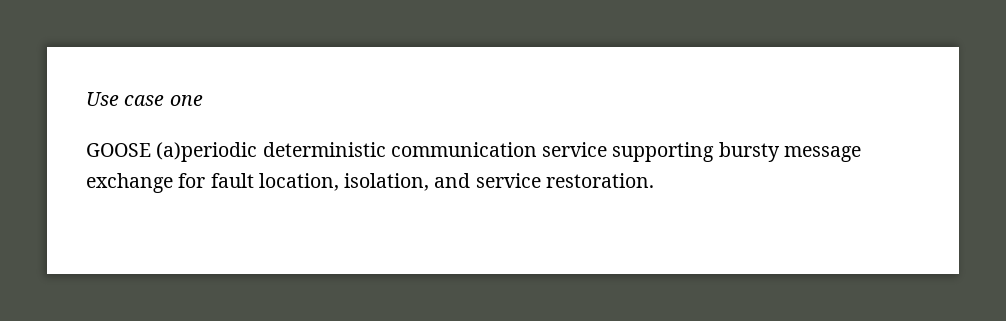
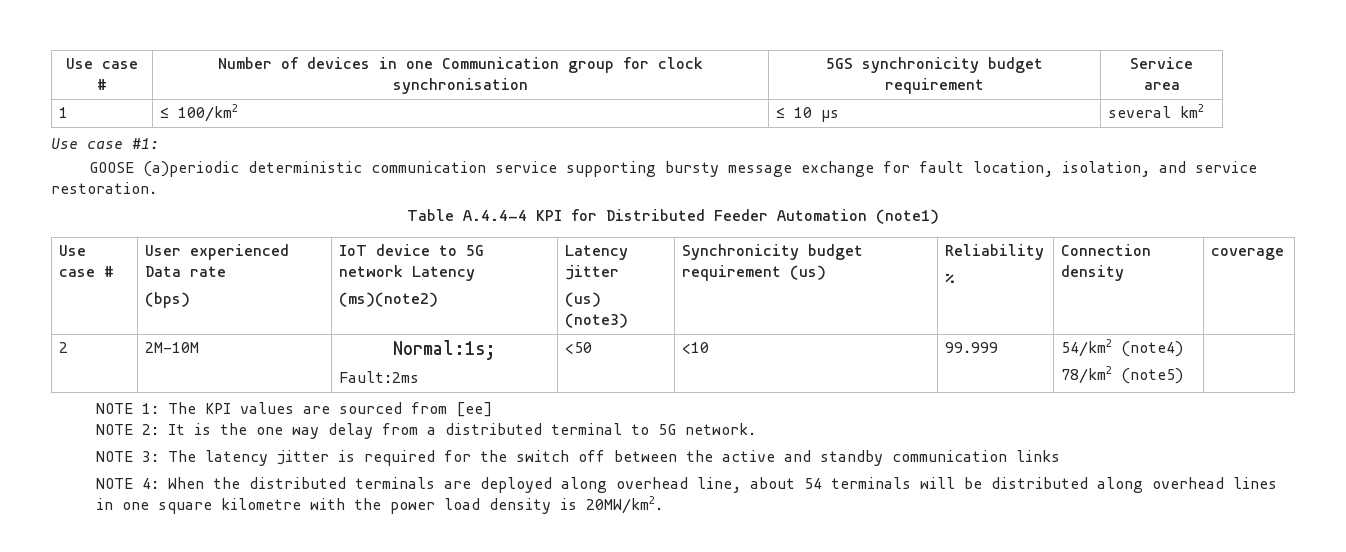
- Use case one
+ Use case # | Number of devices in one Communication group for clock synchronisation | 5GS synchronicity budget requirement | Service area
+ 1 | ≤ 100/km2 | ≤ 10 μs | several km2
+ Use case #1:
+ Table A.4.4-4 KPI for Distributed Feeder Automation (note1)
+ Use case # | User experienced Data rate
+ (bps) | IoT device to 5G network Latency
+ (ms)(note2) | Latency jitter
+ (us) (note3) | Synchronicity budget requirement (us) | Reliability
+ % | Connection density | coverage
+ 2 | 2M-10M | Normal:1s;
+ Fault:2ms | <50 | <10 | 99.999 | 54/km2 (note4)
+ 78/km2 (note5) |
+ NOTE 1: The KPI values are sourced from [ee]
+ NOTE 2: It is the one way delay from a distributed terminal to 5G network.
+ NOTE 3: The latency jitter is required for the switch off between the active and standby communication links
+ NOTE 4: When the distributed terminals are deployed along overhead line, about 54 terminals will be distributed along overhead lines in one square kilometre with the power load density is 20MW/km2.

